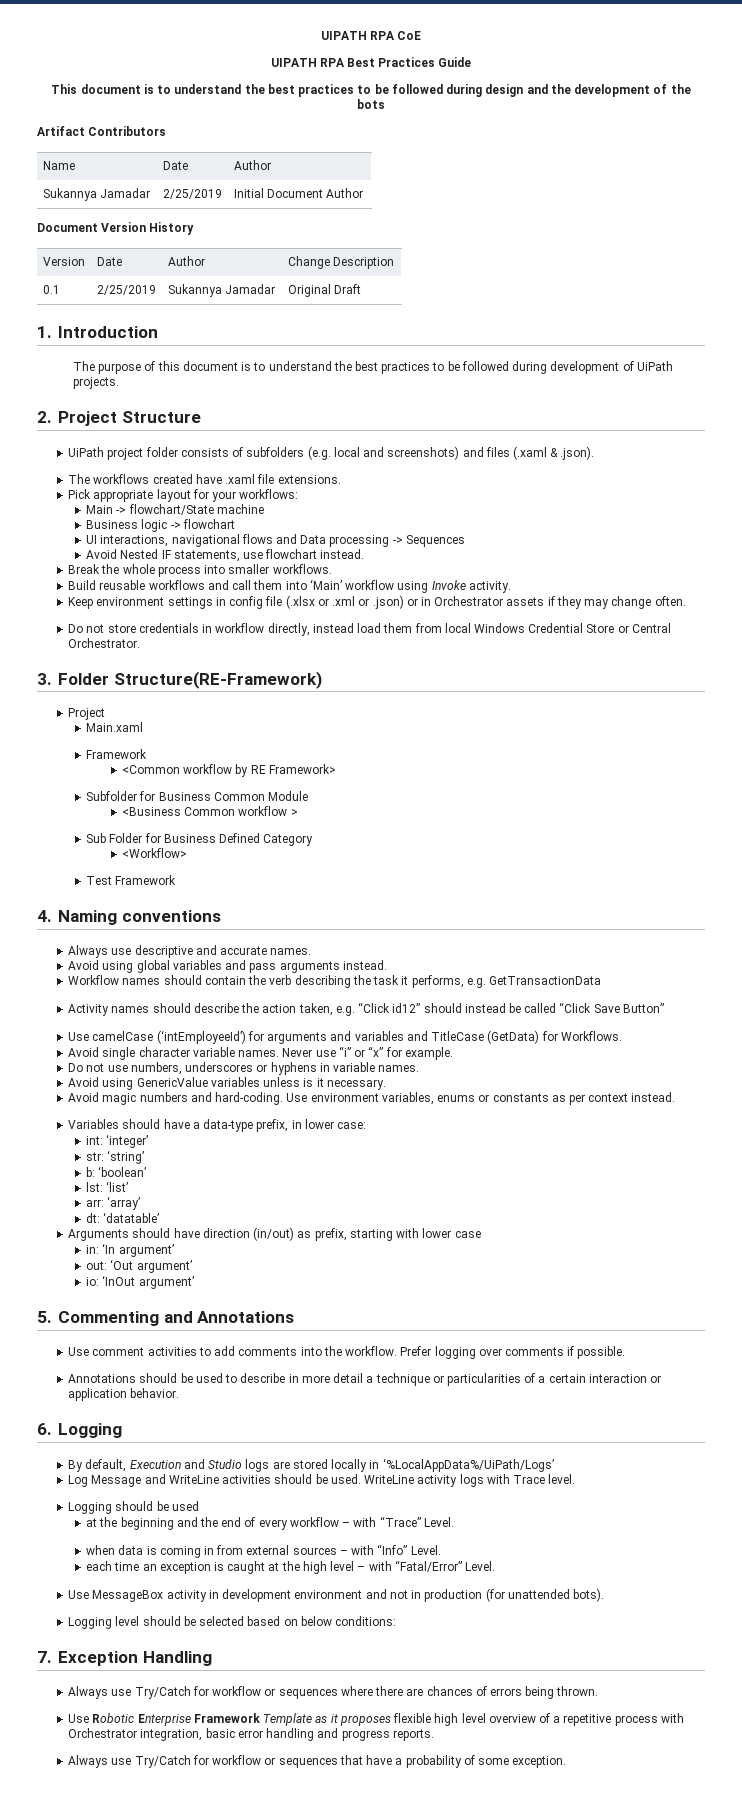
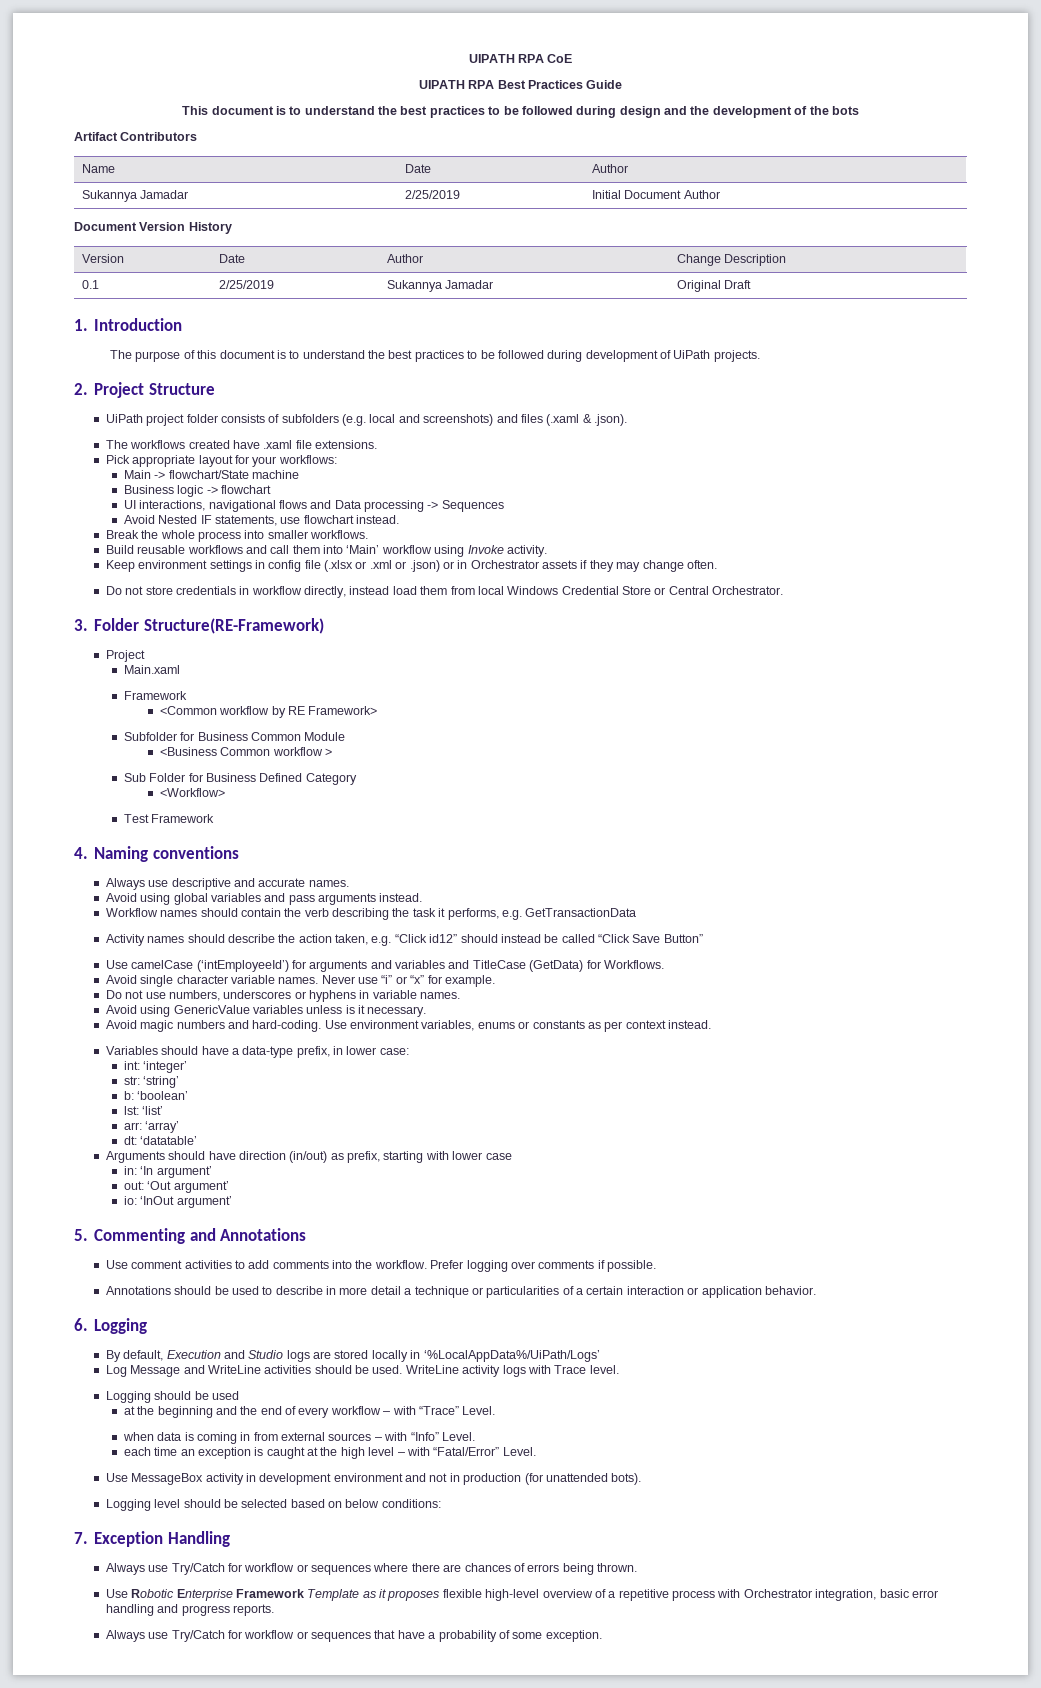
- Use Robotic Enterprise Framework Template as it proposes flexible high level overview of a repetitive process with Orchestrator integration, basic error handling and progress reports.
+ Use Robotic Enterprise Framework Template as it proposes flexible high-level overview of a repetitive process with Orchestrator integration, basic error handling and progress reports.

